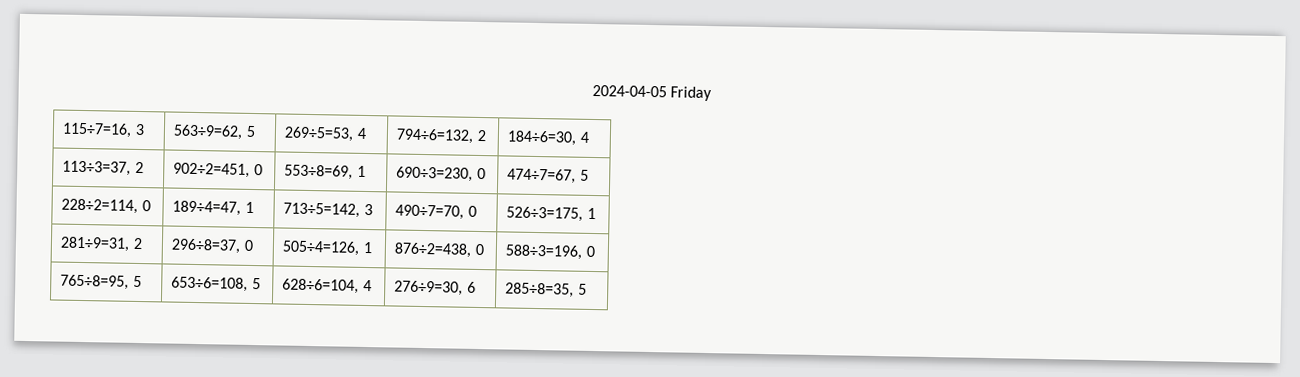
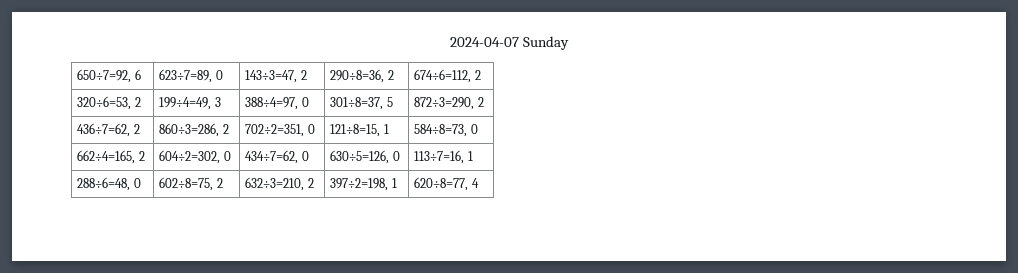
- 2024-04-05 Friday
- 115÷7=16, 3 | 563÷9=62, 5 | 269÷5=53, 4 | 794÷6=132, 2 | 184÷6=30, 4
- 113÷3=37, 2 | 902÷2=451, 0 | 553÷8=69, 1 | 690÷3=230, 0 | 474÷7=67, 5
- 228÷2=114, 0 | 189÷4=47, 1 | 713÷5=142, 3 | 490÷7=70, 0 | 526÷3=175, 1
- 281÷9=31, 2 | 296÷8=37, 0 | 505÷4=126, 1 | 876÷2=438, 0 | 588÷3=196, 0
- 765÷8=95, 5 | 653÷6=108, 5 | 628÷6=104, 4 | 276÷9=30, 6 | 285÷8=35, 5
+ 2024-04-07 Sunday
+ 650÷7=92, 6 | 623÷7=89, 0 | 143÷3=47, 2 | 290÷8=36, 2 | 674÷6=112, 2
+ 320÷6=53, 2 | 199÷4=49, 3 | 388÷4=97, 0 | 301÷8=37, 5 | 872÷3=290, 2
+ 436÷7=62, 2 | 860÷3=286, 2 | 702÷2=351, 0 | 121÷8=15, 1 | 584÷8=73, 0
+ 662÷4=165, 2 | 604÷2=302, 0 | 434÷7=62, 0 | 630÷5=126, 0 | 113÷7=16, 1
+ 288÷6=48, 0 | 602÷8=75, 2 | 632÷3=210, 2 | 397÷2=198, 1 | 620÷8=77, 4

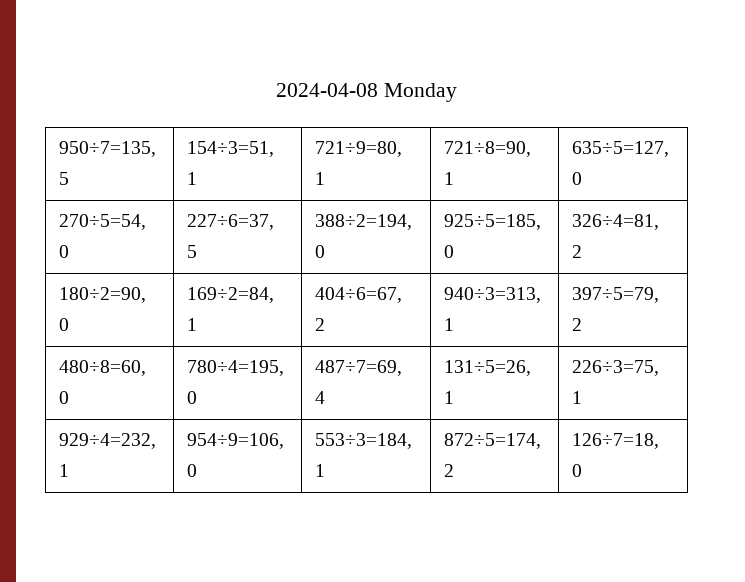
- 2024-04-07 Sunday
- 650÷7=92, 6 | 623÷7=89, 0 | 143÷3=47, 2 | 290÷8=36, 2 | 674÷6=112, 2
- 320÷6=53, 2 | 199÷4=49, 3 | 388÷4=97, 0 | 301÷8=37, 5 | 872÷3=290, 2
- 436÷7=62, 2 | 860÷3=286, 2 | 702÷2=351, 0 | 121÷8=15, 1 | 584÷8=73, 0
- 662÷4=165, 2 | 604÷2=302, 0 | 434÷7=62, 0 | 630÷5=126, 0 | 113÷7=16, 1
- 288÷6=48, 0 | 602÷8=75, 2 | 632÷3=210, 2 | 397÷2=198, 1 | 620÷8=77, 4
+ 2024-04-08 Monday
+ 950÷7=135, 5 | 154÷3=51, 1 | 721÷9=80, 1 | 721÷8=90, 1 | 635÷5=127, 0
+ 270÷5=54, 0 | 227÷6=37, 5 | 388÷2=194, 0 | 925÷5=185, 0 | 326÷4=81, 2
+ 180÷2=90, 0 | 169÷2=84, 1 | 404÷6=67, 2 | 940÷3=313, 1 | 397÷5=79, 2
+ 480÷8=60, 0 | 780÷4=195, 0 | 487÷7=69, 4 | 131÷5=26, 1 | 226÷3=75, 1
+ 929÷4=232, 1 | 954÷9=106, 0 | 553÷3=184, 1 | 872÷5=174, 2 | 126÷7=18, 0

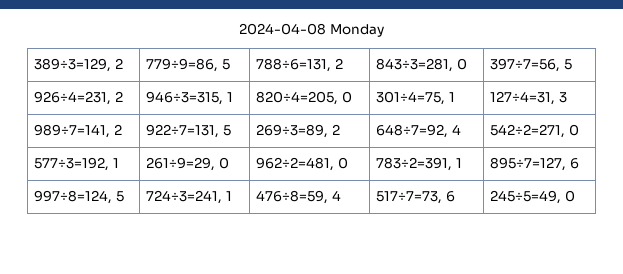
- 950÷7=135, 5 | 154÷3=51, 1 | 721÷9=80, 1 | 721÷8=90, 1 | 635÷5=127, 0
- 270÷5=54, 0 | 227÷6=37, 5 | 388÷2=194, 0 | 925÷5=185, 0 | 326÷4=81, 2
- 180÷2=90, 0 | 169÷2=84, 1 | 404÷6=67, 2 | 940÷3=313, 1 | 397÷5=79, 2
- 480÷8=60, 0 | 780÷4=195, 0 | 487÷7=69, 4 | 131÷5=26, 1 | 226÷3=75, 1
- 929÷4=232, 1 | 954÷9=106, 0 | 553÷3=184, 1 | 872÷5=174, 2 | 126÷7=18, 0
+ 389÷3=129, 2 | 779÷9=86, 5 | 788÷6=131, 2 | 843÷3=281, 0 | 397÷7=56, 5
+ 926÷4=231, 2 | 946÷3=315, 1 | 820÷4=205, 0 | 301÷4=75, 1 | 127÷4=31, 3
+ 989÷7=141, 2 | 922÷7=131, 5 | 269÷3=89, 2 | 648÷7=92, 4 | 542÷2=271, 0
+ 577÷3=192, 1 | 261÷9=29, 0 | 962÷2=481, 0 | 783÷2=391, 1 | 895÷7=127, 6
+ 997÷8=124, 5 | 724÷3=241, 1 | 476÷8=59, 4 | 517÷7=73, 6 | 245÷5=49, 0

